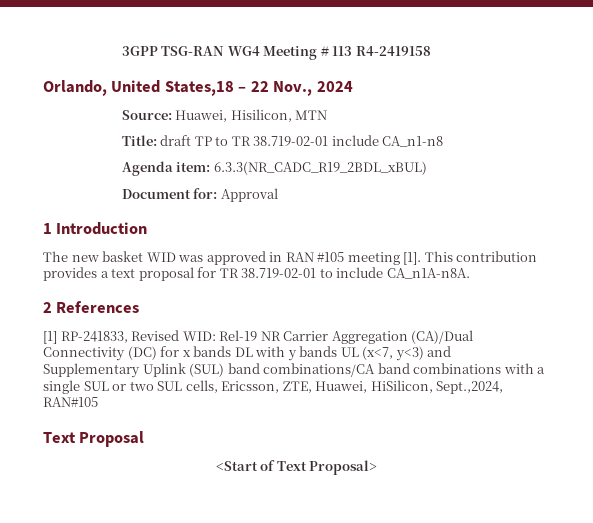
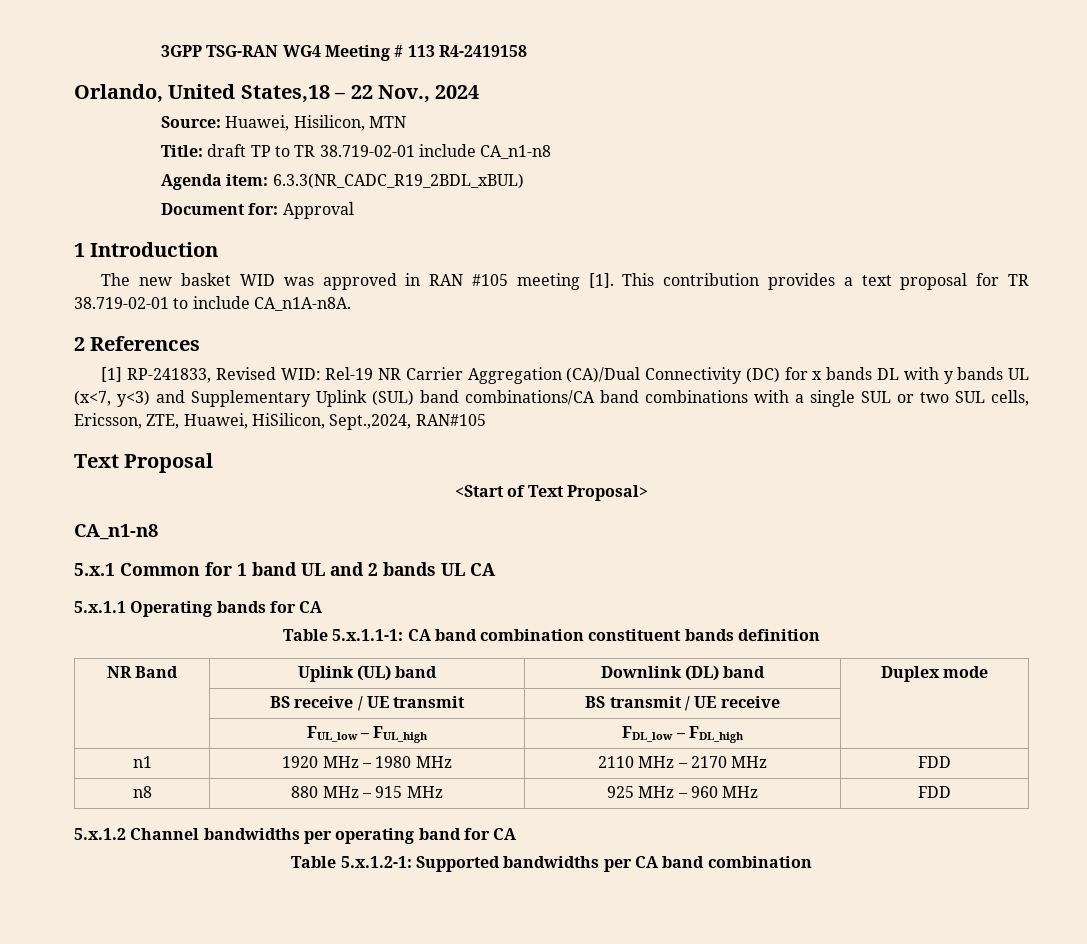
  <Start of Text Proposal>
+ CA_n1-n8
+ 5.x.1 Common for 1 band UL and 2 bands UL CA
+ 5.x.1.1 Operating bands for CA
+ Table 5.x.1.1-1: CA band combination constituent bands definition
+ NR Band | Uplink (UL) band | Downlink (DL) band | Duplex mode
+ | BS receive / UE transmit | BS transmit / UE receive |
+ | FUL_low – FUL_high | FDL_low – FDL_high |
+ n1 | 1920 MHz – 1980 MHz | 2110 MHz – 2170 MHz | FDD
+ n8 | 880 MHz – 915 MHz | 925 MHz – 960 MHz | FDD
+ 5.x.1.2 Channel bandwidths per operating band for CA
+ Table 5.x.1.2-1: Supported bandwidths per CA band combination

